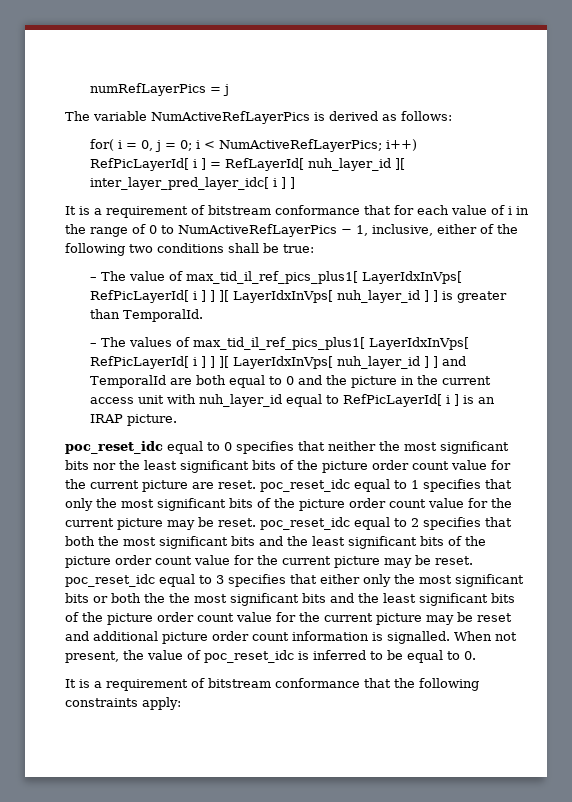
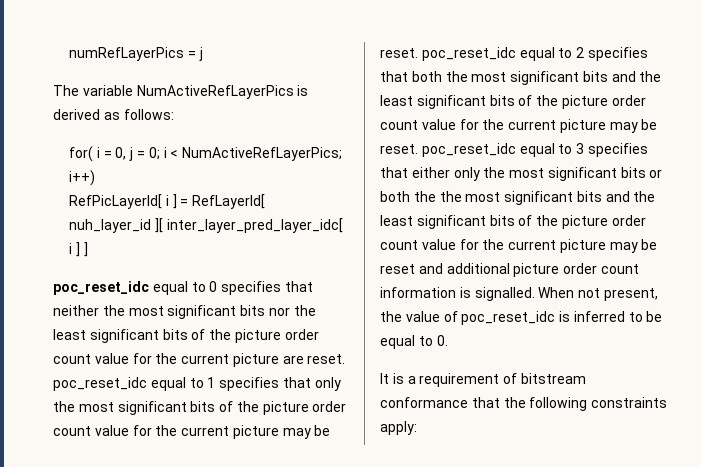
- It is a requirement of bitstream conformance that for each value of i in the range of 0 to NumActiveRefLayerPics − 1, inclusive, either of the following two conditions shall be true:
- – The value of max_tid_il_ref_pics_plus1[ LayerIdxInVps[ RefPicLayerId[ i ] ] ][ LayerIdxInVps[ nuh_layer_id ] ] is greater than TemporalId.
- – The values of max_tid_il_ref_pics_plus1[ LayerIdxInVps[ RefPicLayerId[ i ] ] ][ LayerIdxInVps[ nuh_layer_id ] ] and TemporalId are both equal to 0 and the picture in the current access unit with nuh_layer_id equal to RefPicLayerId[ i ] is an IRAP picture.

